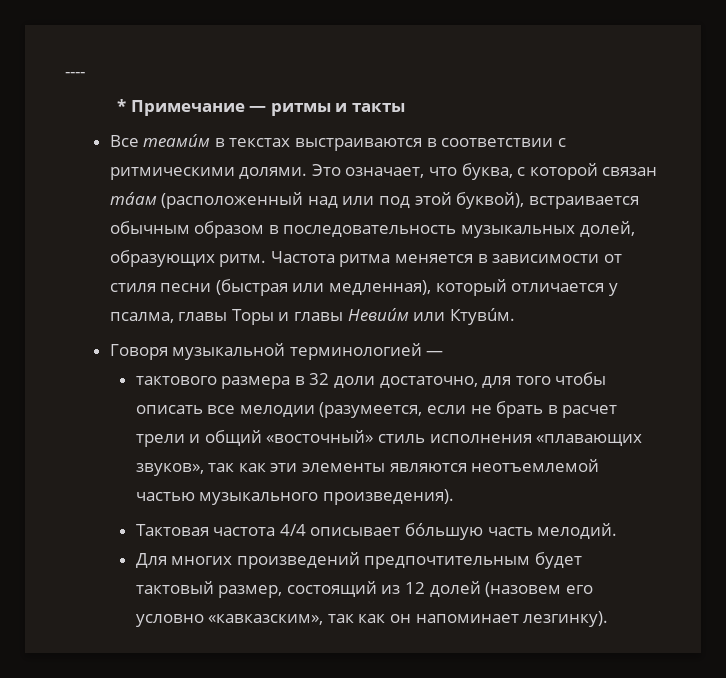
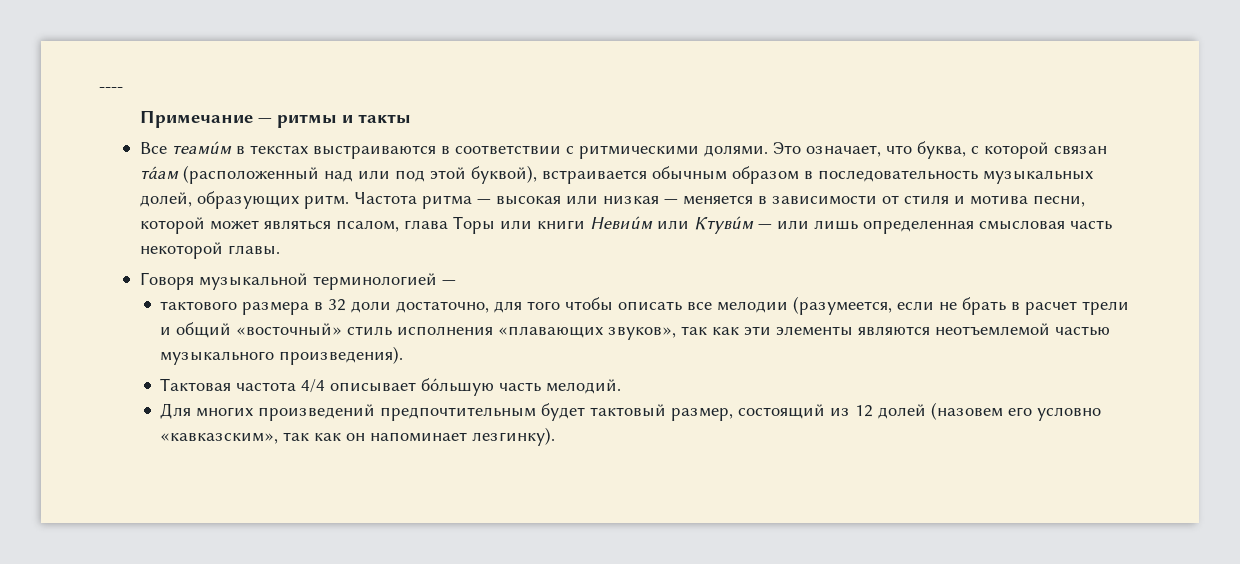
- * Примечание — ритмы и такты
+ Примечание — ритмы и такты
- Частота ритма меняется в зависимости от стиля песни (быстрая или медленная), который отличается у псалма, главы Торы и главы Невиúм или Ктувúм.
+ Частота ритма — высокая или низкая — меняется в зависимости от стиля и мотива песни, которой может являться псалом, глава Торы или книги Невиúм или Ктувúм — или лишь определенная смысловая часть некоторой главы.

